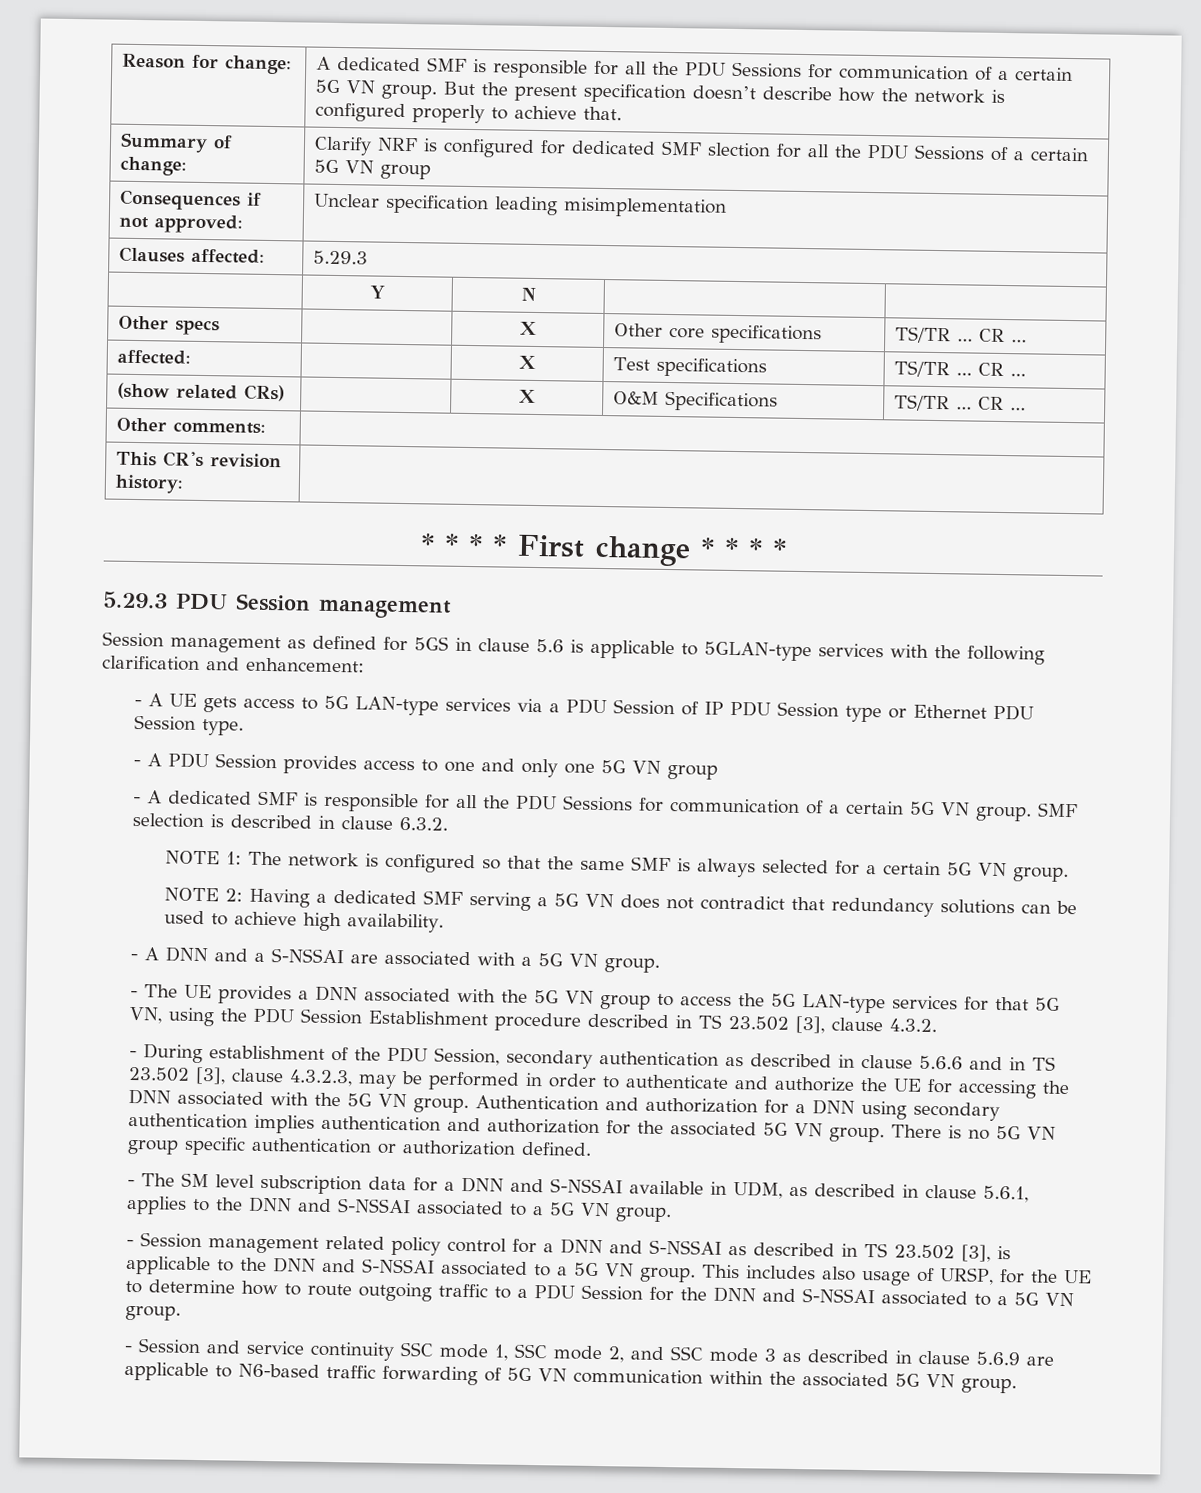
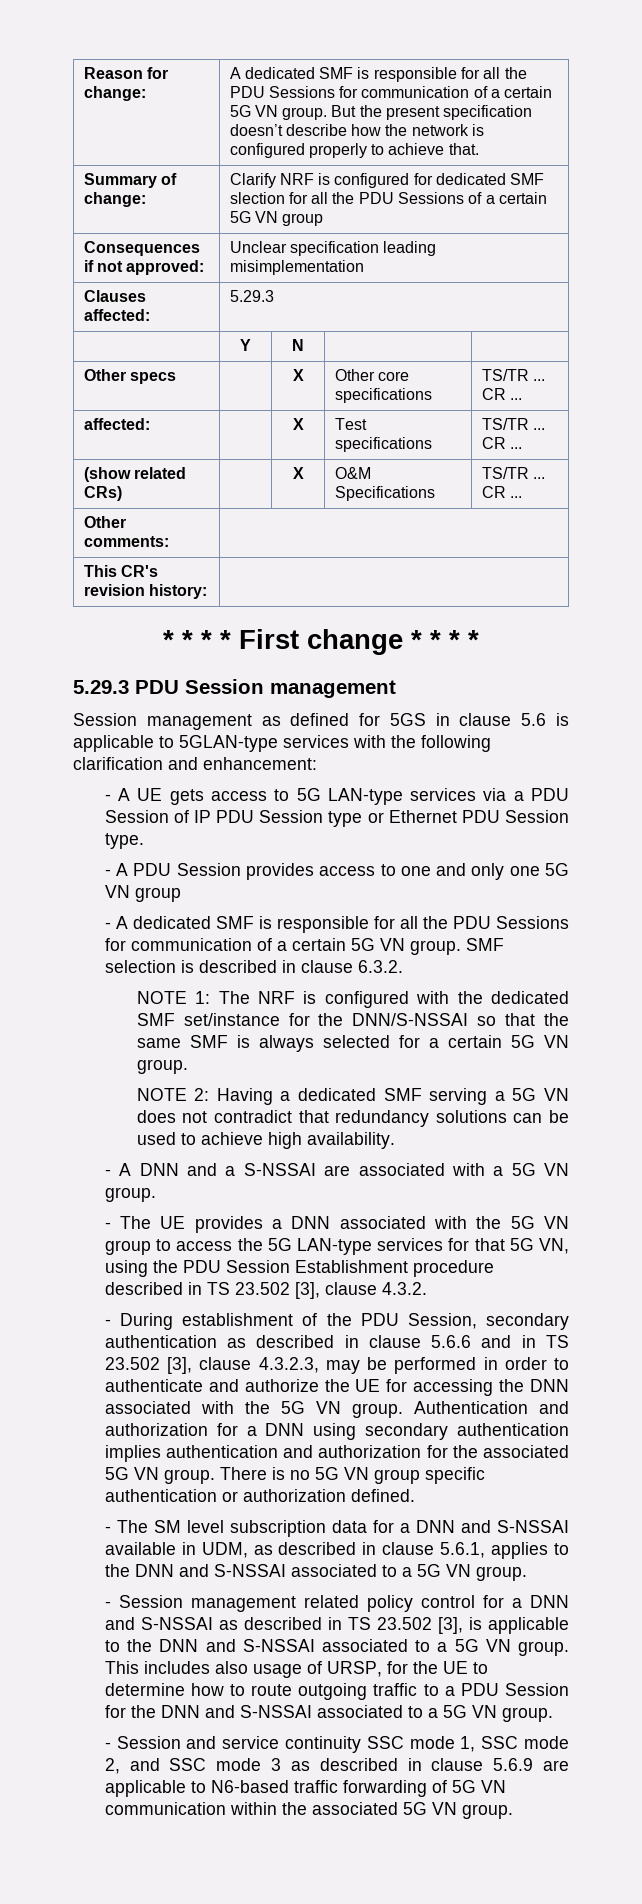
- NOTE 1: The network is configured so that the same SMF is always selected for a certain 5G VN group.
+ NOTE 1: The NRF is configured with the dedicated SMF set/instance for the DNN/S-NSSAI so that the same SMF is always selected for a certain 5G VN group.

